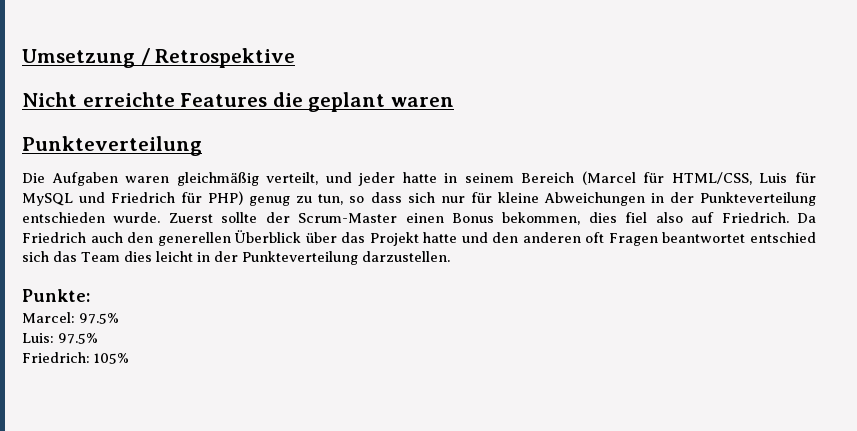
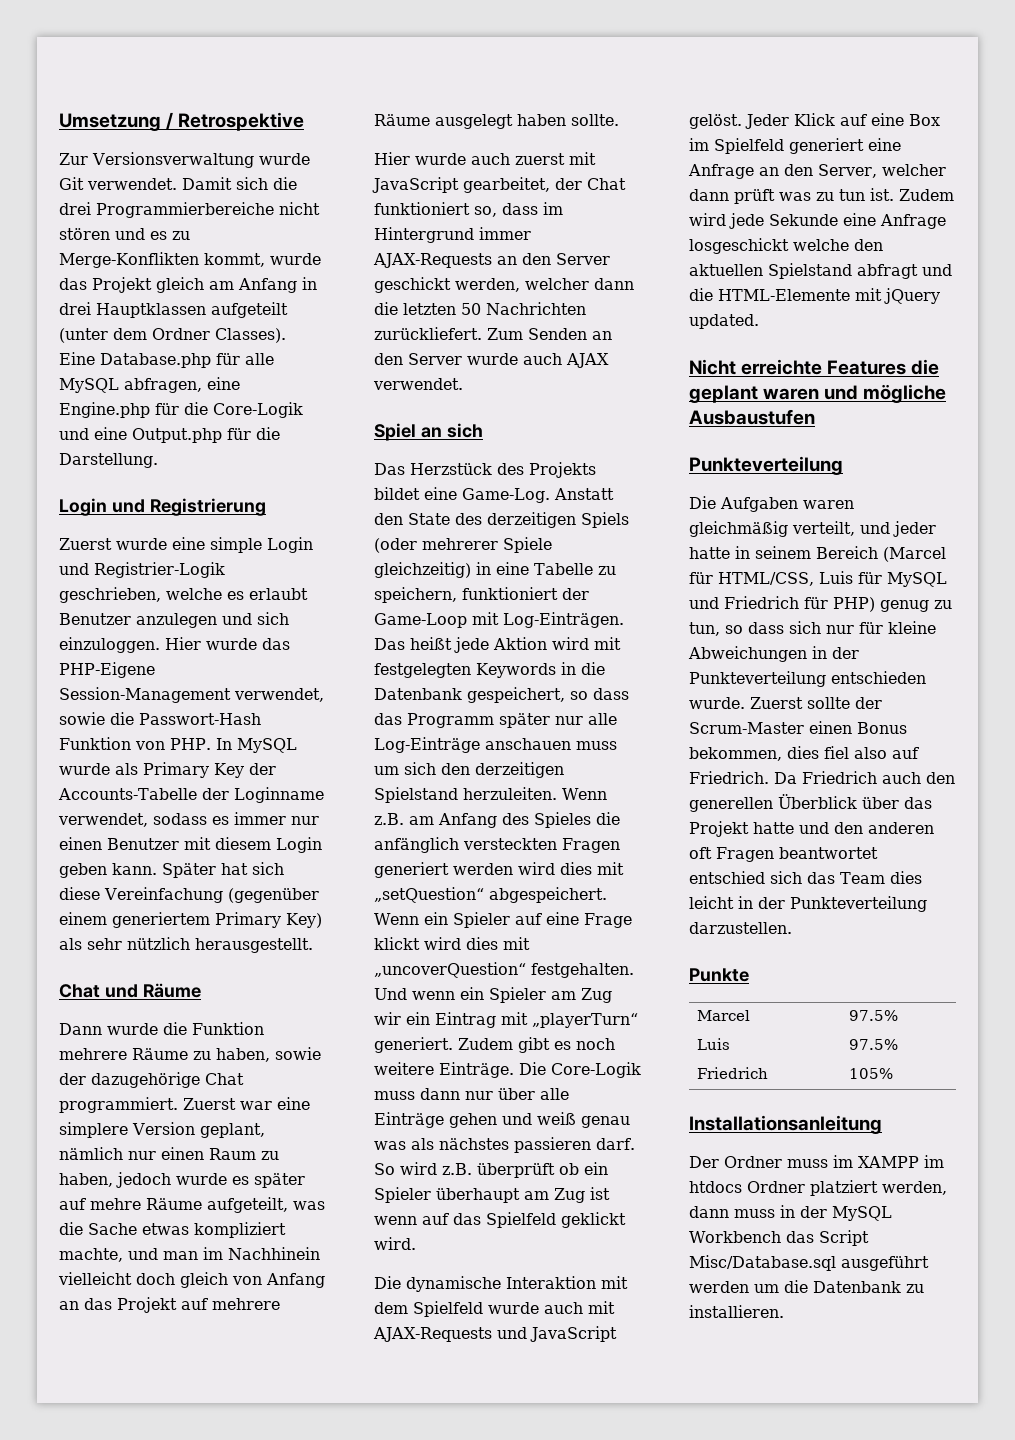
+ Zur Versionsverwaltung wurde Git verwendet. Damit sich die drei Programmierbereiche nicht stören und es zu Merge-Konflikten kommt, wurde das Projekt gleich am Anfang in drei Hauptklassen aufgeteilt (unter dem Ordner Classes). Eine Database.php für alle MySQL abfragen, eine Engine.php für die Core-Logik und eine Output.php für die Darstellung.
+ Login und Registrierung
+ Zuerst wurde eine simple Login und Registrier-Logik geschrieben, welche es erlaubt Benutzer anzulegen und sich einzuloggen. Hier wurde das PHP-Eigene Session-Management verwendet, sowie die Passwort-Hash Funktion von PHP. In MySQL wurde als Primary Key der Accounts-Tabelle der Loginname verwendet, sodass es immer nur einen Benutzer mit diesem Login geben kann. Später hat sich diese Vereinfachung (gegenüber einem generiertem Primary Key) als sehr nützlich herausgestellt.
+ Chat und Räume
+ Dann wurde die Funktion mehrere Räume zu haben, sowie der dazugehörige Chat programmiert. Zuerst war eine simplere Version geplant, nämlich nur einen Raum zu haben, jedoch wurde es später auf mehre Räume aufgeteilt, was die Sache etwas kompliziert machte, und man im Nachhinein vielleicht doch gleich von Anfang an das Projekt auf mehrere Räume ausgelegt haben sollte.
+ Hier wurde auch zuerst mit JavaScript gearbeitet, der Chat funktioniert so, dass im Hintergrund immer AJAX-Requests an den Server geschickt werden, welcher dann die letzten 50 Nachrichten zurückliefert. Zum Senden an den Server wurde auch AJAX verwendet.
+ Spiel an sich
+ Das Herzstück des Projekts bildet eine Game-Log. Anstatt den State des derzeitigen Spiels (oder mehrerer Spiele gleichzeitig) in eine Tabelle zu speichern, funktioniert der Game-Loop mit Log-Einträgen. Das heißt jede Aktion wird mit festgelegten Keywords in die Datenbank gespeichert, so dass das Programm später nur alle Log-Einträge anschauen muss um sich den derzeitigen Spielstand herzuleiten. Wenn z.B. am Anfang des Spieles die anfänglich versteckten Fragen generiert werden wird dies mit „setQuestion“ abgespeichert. Wenn ein Spieler auf eine Frage klickt wird dies mit „uncoverQuestion“ festgehalten. Und wenn ein Spieler am Zug wir ein Eintrag mit „playerTurn“ generiert. Zudem gibt es noch weitere Einträge. Die Core-Logik muss dann nur über alle Einträge gehen und weiß genau was als nächstes passieren darf. So wird z.B. überprüft ob ein Spieler überhaupt am Zug ist wenn auf das Spielfeld geklickt wird.
+ Die dynamische Interaktion mit dem Spielfeld wurde auch mit AJAX-Requests und JavaScript gelöst. Jeder Klick auf eine Box im Spielfeld generiert eine Anfrage an den Server, welcher dann prüft was zu tun ist. Zudem wird jede Sekunde eine Anfrage losgeschickt welche den aktuellen Spielstand abfragt und die HTML-Elemente mit jQuery updated.
- Nicht erreichte Features die geplant waren
+ Nicht erreichte Features die geplant waren und mögliche Ausbaustufen
- Punkte:
- Marcel: 97.5%
- Luis: 97.5%
- Friedrich: 105%
+ Punkte
+ Marcel | 97.5%
+ Luis | 97.5%
+ Friedrich | 105%
+ Installationsanleitung
+ Der Ordner muss im XAMPP im htdocs Ordner platziert werden, dann muss in der MySQL Workbench das Script Misc/Database.sql ausgeführt werden um die Datenbank zu installieren.

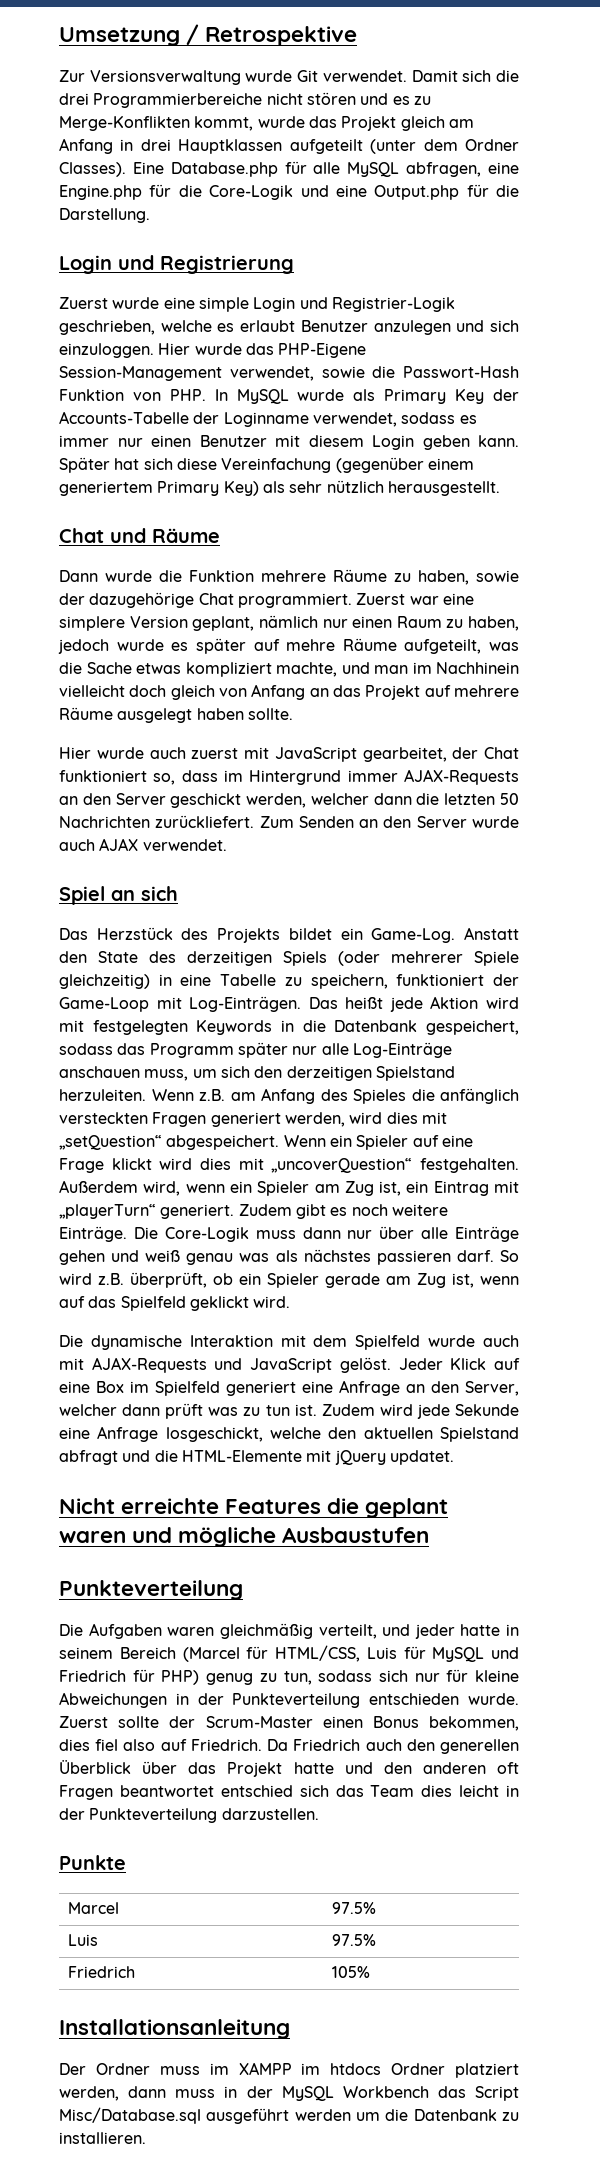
- Das Herzstück des Projekts bildet eine Game-Log.
+ Das Herzstück des Projekts bildet ein Game-Log.
- Das heißt jede Aktion wird mit festgelegten Keywords in die Datenbank gespeichert, so dass das Programm später nur alle Log-Einträge anschauen muss um sich den derzeitigen Spielstand herzuleiten.
+ Das heißt jede Aktion wird mit festgelegten Keywords in die Datenbank gespeichert, sodass das Programm später nur alle Log-Einträge anschauen muss, um sich den derzeitigen Spielstand herzuleiten.
- Wenn z.B. am Anfang des Spieles die anfänglich versteckten Fragen generiert werden wird dies mit „setQuestion“ abgespeichert.
+ Wenn z.B. am Anfang des Spieles die anfänglich versteckten Fragen generiert werden, wird dies mit „setQuestion“ abgespeichert.
- Und wenn ein Spieler am Zug wir ein Eintrag mit „playerTurn“ generiert.
+ Außerdem wird, wenn ein Spieler am Zug ist, ein Eintrag mit „playerTurn“ generiert.
- So wird z.B. überprüft ob ein Spieler überhaupt am Zug ist wenn auf das Spielfeld geklickt wird.
+ So wird z.B. überprüft, ob ein Spieler gerade am Zug ist, wenn auf das Spielfeld geklickt wird.
- Zudem wird jede Sekunde eine Anfrage losgeschickt welche den aktuellen Spielstand abfragt und die HTML-Elemente mit jQuery updated.
+ Zudem wird jede Sekunde eine Anfrage losgeschickt, welche den aktuellen Spielstand abfragt und die HTML-Elemente mit jQuery updatet.
- Die Aufgaben waren gleichmäßig verteilt, und jeder hatte in seinem Bereich (Marcel für HTML/CSS, Luis für MySQL und Friedrich für PHP) genug zu tun, so dass sich nur für kleine Abweichungen in der Punkteverteilung entschieden wurde.
+ Die Aufgaben waren gleichmäßig verteilt, und jeder hatte in seinem Bereich (Marcel für HTML/CSS, Luis für MySQL und Friedrich für PHP) genug zu tun, sodass sich nur für kleine Abweichungen in der Punkteverteilung entschieden wurde.

